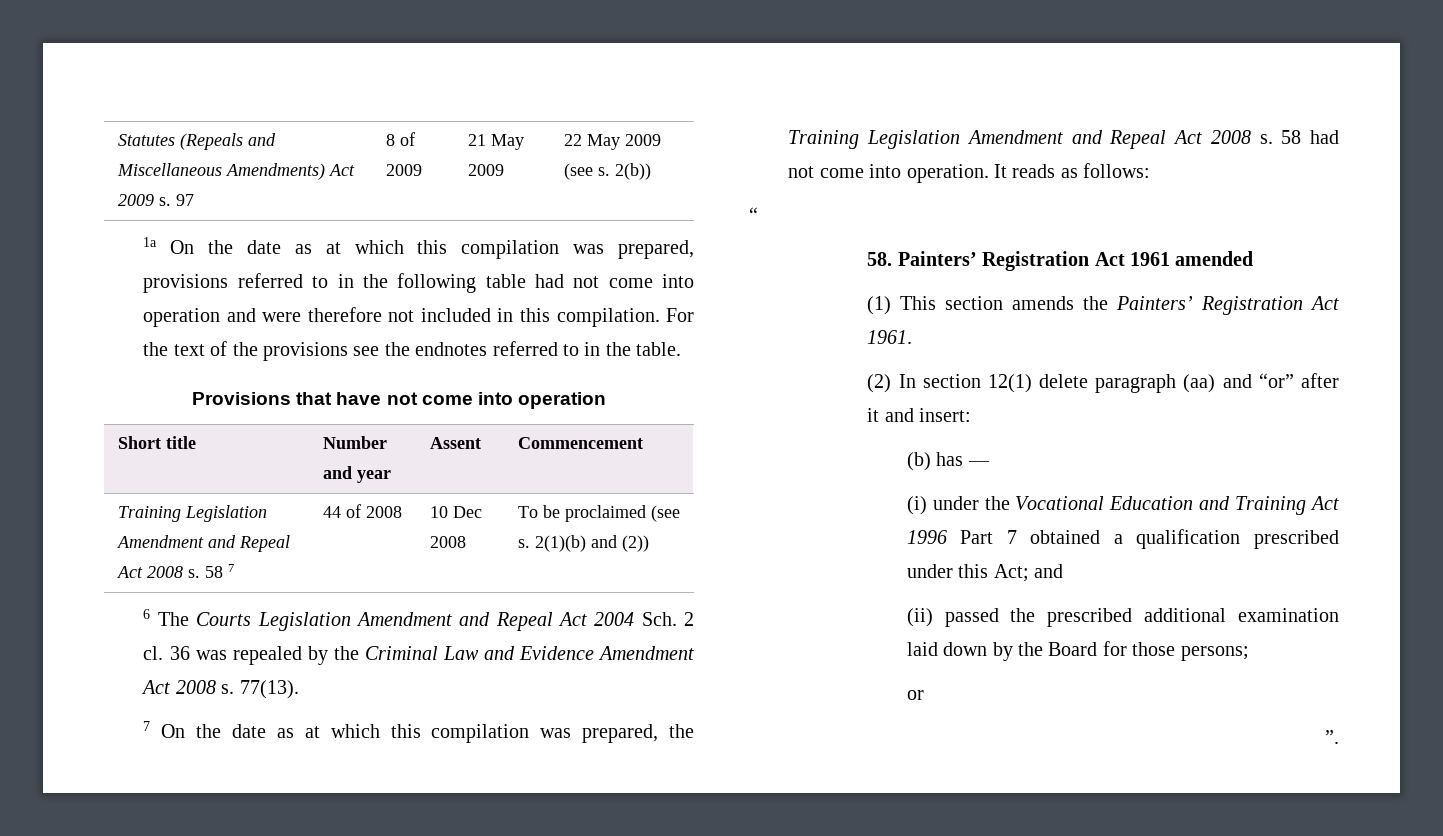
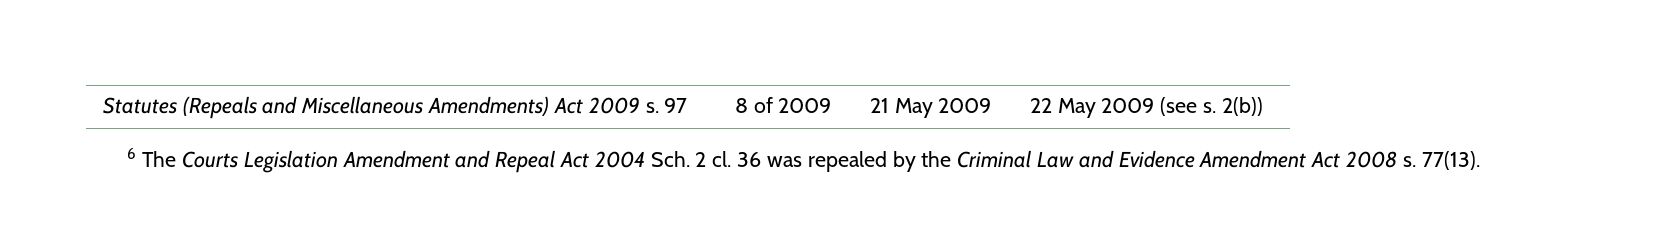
- 1a On the date as at which this compilation was prepared, provisions referred to in the following table had not come into operation and were therefore not included in this compilation. For the text of the provisions see the endnotes referred to in the table.
- Provisions that have not come into operation
- Short title | Number and year | Assent | Commencement
- Training Legislation Amendment and Repeal Act 2008 s. 58 7 | 44 of 2008 | 10 Dec 2008 | To be proclaimed (see s. 2(1)(b) and (2))
- 7 On the date as at which this compilation was prepared, the Training Legislation Amendment and Repeal Act 2008 s. 58 had not come into operation. It reads as follows:
- “
- 58. Painters’ Registration Act 1961 amended
- (1) This section amends the Painters’ Registration Act 1961.
- (2) In section 12(1) delete paragraph (aa) and “or” after it and insert:
- (b) has —
- (i) under the Vocational Education and Training Act 1996 Part 7 obtained a qualification prescribed under this Act; and
- (ii) passed the prescribed additional examination laid down by the Board for those persons;
- or
- ”.

